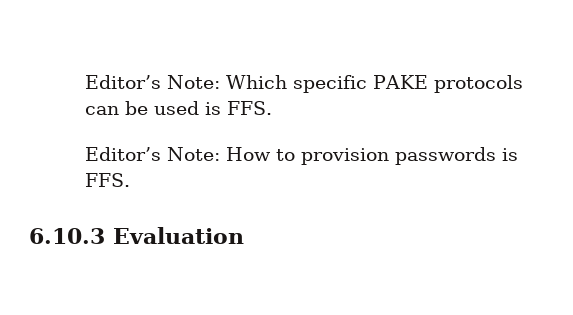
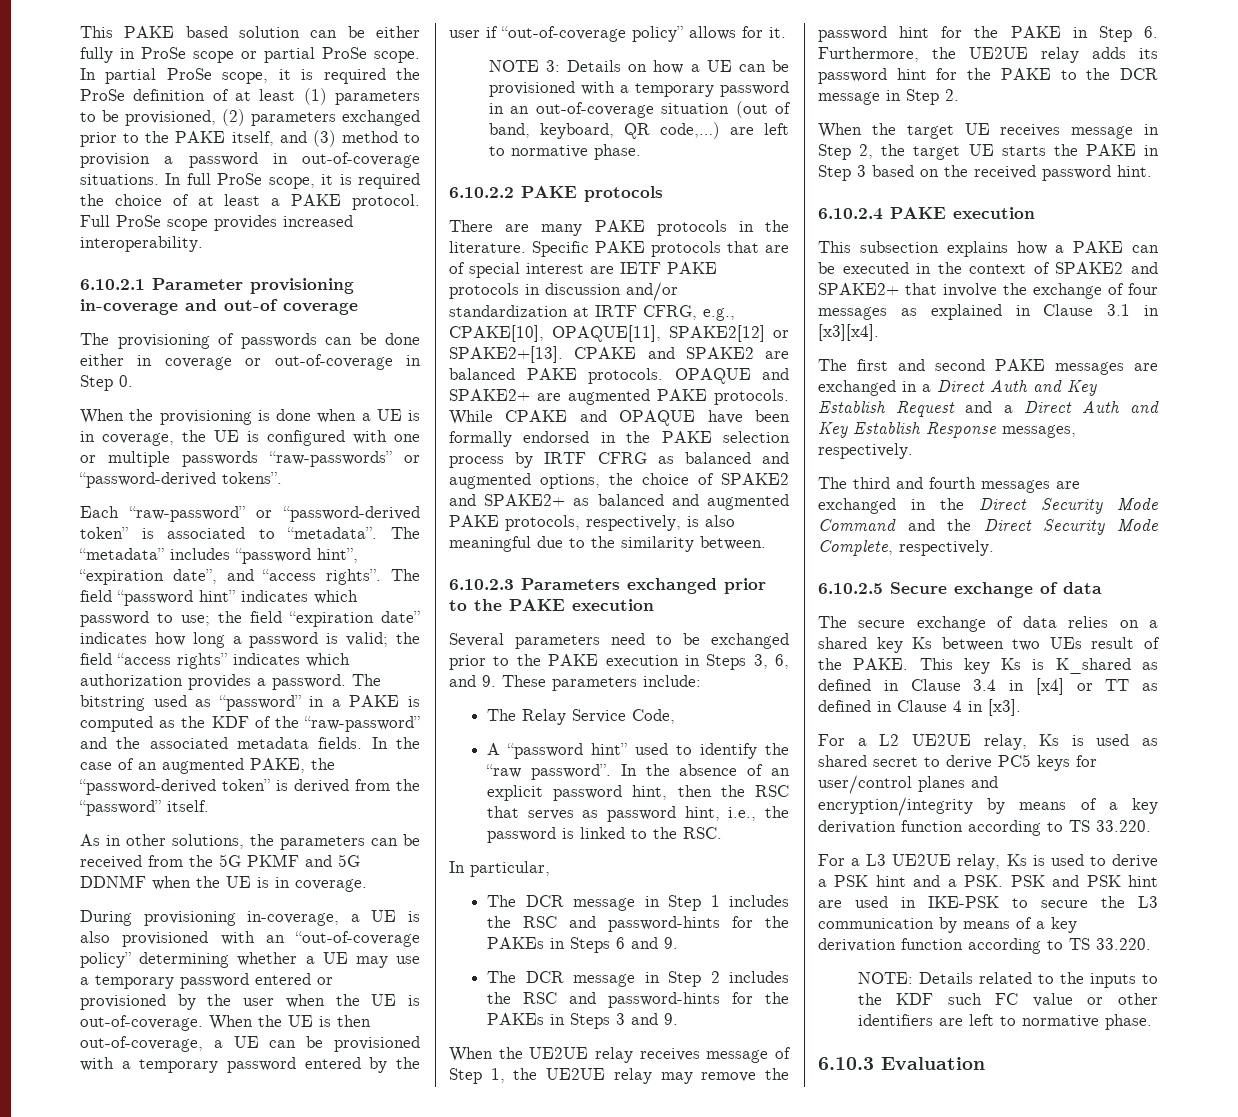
- Editor’s Note: Which specific PAKE protocols can be used is FFS.
- Editor’s Note: How to provision passwords is FFS.
+ This PAKE based solution can be either fully in ProSe scope or partial ProSe scope. In partial ProSe scope, it is required the ProSe definition of at least (1) parameters to be provisioned, (2) parameters exchanged prior to the PAKE itself, and (3) method to provision a password in out-of-coverage situations. In full ProSe scope, it is required the choice of at least a PAKE protocol. Full ProSe scope provides increased interoperability.
+ 6.10.2.1 Parameter provisioning in-coverage and out-of coverage
+ The provisioning of passwords can be done either in coverage or out-of-coverage in Step 0.
+ When the provisioning is done when a UE is in coverage, the UE is configured with one or multiple passwords “raw-passwords” or “password-derived tokens”.
+ Each “raw-password” or “password-derived token” is associated to “metadata”. The “metadata” includes “password hint”, “expiration date”, and “access rights”. The field “password hint” indicates which password to use; the field “expiration date” indicates how long a password is valid; the field “access rights” indicates which authorization provides a password. The bitstring used as “password” in a PAKE is computed as the KDF of the “raw-password” and the associated metadata fields. In the case of an augmented PAKE, the “password-derived token” is derived from the “password” itself.
+ As in other solutions, the parameters can be received from the 5G PKMF and 5G DDNMF when the UE is in coverage.
+ During provisioning in-coverage, a UE is also provisioned with an “out-of-coverage policy” determining whether a UE may use a temporary password entered or provisioned by the user when the UE is out-of-coverage. When the UE is then out-of-coverage, a UE can be provisioned with a temporary password entered by the user if “out-of-coverage policy” allows for it.
+ NOTE 3: Details on how a UE can be provisioned with a temporary password in an out-of-coverage situation (out of band, keyboard, QR code,…) are left to normative phase.
+ 6.10.2.2 PAKE protocols
+ There are many PAKE protocols in the literature. Specific PAKE protocols that are of special interest are IETF PAKE protocols in discussion and/or standardization at IRTF CFRG, e.g., CPAKE[10], OPAQUE[11], SPAKE2[12] or SPAKE2+[13]. CPAKE and SPAKE2 are balanced PAKE protocols. OPAQUE and SPAKE2+ are augmented PAKE protocols. While CPAKE and OPAQUE have been formally endorsed in the PAKE selection process by IRTF CFRG as balanced and augmented options, the choice of SPAKE2 and SPAKE2+ as balanced and augmented PAKE protocols, respectively, is also meaningful due to the similarity between.
+ 6.10.2.3 Parameters exchanged prior to the PAKE execution
+ Several parameters need to be exchanged prior to the PAKE execution in Steps 3, 6, and 9. These parameters include:
+ The Relay Service Code,
+ A “password hint” used to identify the “raw password”. In the absence of an explicit password hint, then the RSC that serves as password hint, i.e., the password is linked to the RSC.
+ In particular,
+ The DCR message in Step 1 includes the RSC and password-hints for the PAKEs in Steps 6 and 9.
+ The DCR message in Step 2 includes the RSC and password-hints for the PAKEs in Steps 3 and 9.
+ When the UE2UE relay receives message of Step 1, the UE2UE relay may remove the password hint for the PAKE in Step 6. Furthermore, the UE2UE relay adds its password hint for the PAKE to the DCR message in Step 2.
+ When the target UE receives message in Step 2, the target UE starts the PAKE in Step 3 based on the received password hint.
+ 6.10.2.4 PAKE execution
+ This subsection explains how a PAKE can be executed in the context of SPAKE2 and SPAKE2+ that involve the exchange of four messages as explained in Clause 3.1 in [x3][x4].
+ The first and second PAKE messages are exchanged in a Direct Auth and Key Establish Request and a Direct Auth and Key Establish Response messages, respectively.
+ The third and fourth messages are exchanged in the Direct Security Mode Command and the Direct Security Mode Complete, respectively.
+ 6.10.2.5 Secure exchange of data
+ The secure exchange of data relies on a shared key Ks between two UEs result of the PAKE. This key Ks is K_shared as defined in Clause 3.4 in [x4] or TT as defined in Clause 4 in [x3].
+ For a L2 UE2UE relay, Ks is used as shared secret to derive PC5 keys for user/control planes and encryption/integrity by means of a key derivation function according to TS 33.220.
+ For a L3 UE2UE relay, Ks is used to derive a PSK hint and a PSK. PSK and PSK hint are used in IKE-PSK to secure the L3 communication by means of a key derivation function according to TS 33.220.
+ NOTE: Details related to the inputs to the KDF such FC value or other identifiers are left to normative phase.

